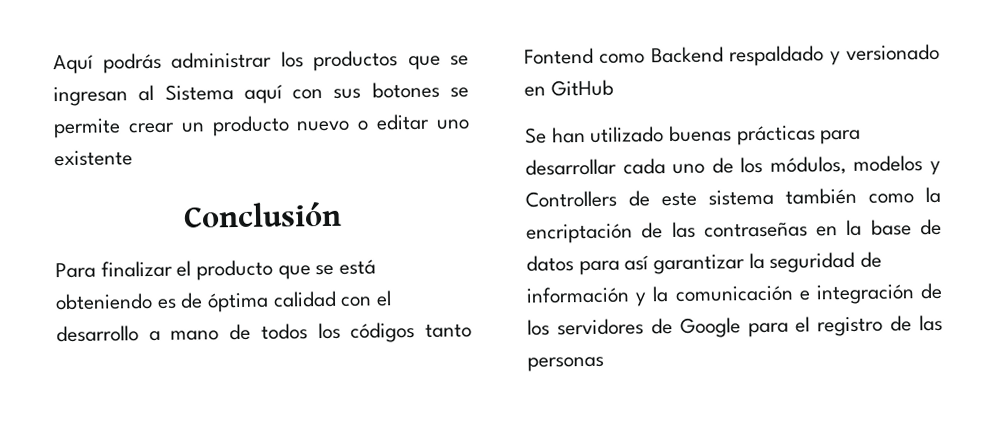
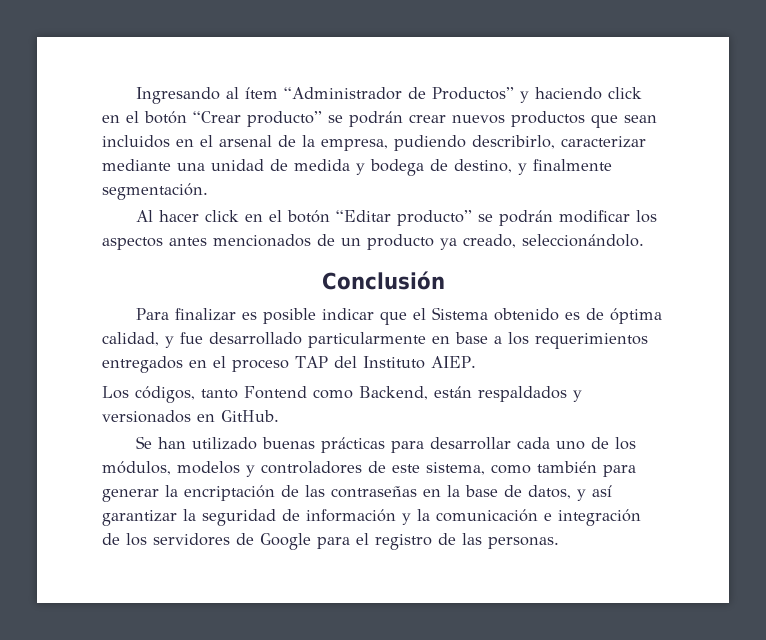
- Aquí podrás administrar los productos que se ingresan al Sistema aquí con sus botones se permite crear un producto nuevo o editar uno existente
+ Ingresando al ítem “Administrador de Productos” y haciendo click en el botón “Crear producto” se podrán crear nuevos productos que sean incluidos en el arsenal de la empresa, pudiendo describirlo, caracterizar mediante una unidad de medida y bodega de destino, y finalmente segmentación.
+ Al hacer click en el botón “Editar producto” se podrán modificar los aspectos antes mencionados de un producto ya creado, seleccionándolo.
  Conclusión
- Para finalizar el producto que se está obteniendo es de óptima calidad con el desarrollo a mano de todos los códigos tanto Fontend como Backend respaldado y versionado en GitHub
+ Para finalizar es posible indicar que el Sistema obtenido es de óptima calidad, y fue desarrollado particularmente en base a los requerimientos entregados en el proceso TAP del Instituto AIEP.
+ Los códigos, tanto Fontend como Backend, están respaldados y versionados en GitHub.
- Se han utilizado buenas prácticas para desarrollar cada uno de los módulos, modelos y Controllers de este sistema también como la encriptación de las contraseñas en la base de datos para así garantizar la seguridad de información y la comunicación e integración de los servidores de Google para el registro de las personas
+ Se han utilizado buenas prácticas para desarrollar cada uno de los módulos, modelos y controladores de este sistema, como también para generar la encriptación de las contraseñas en la base de datos, y así garantizar la seguridad de información y la comunicación e integración de los servidores de Google para el registro de las personas.

